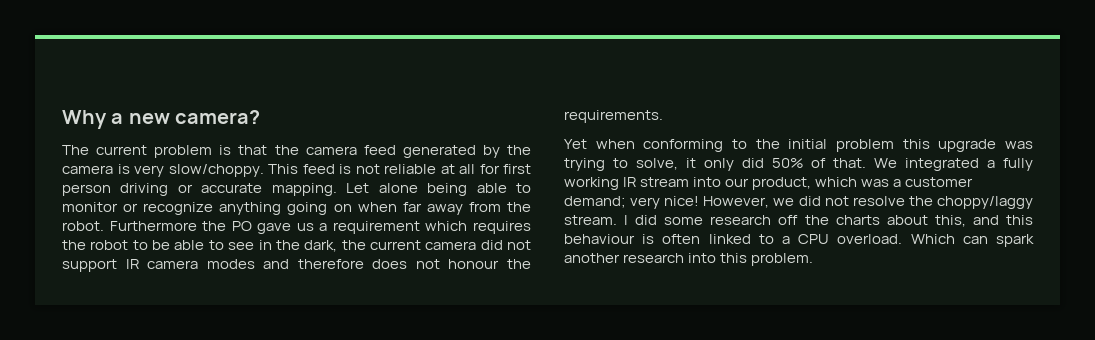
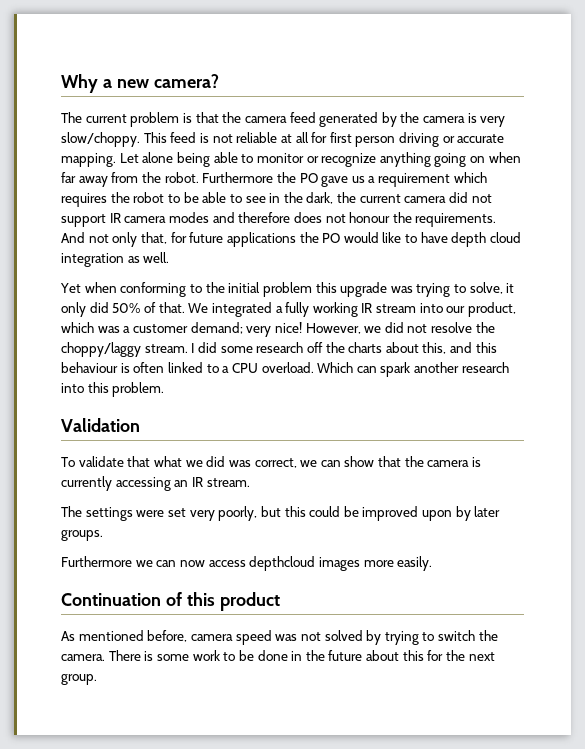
+ And not only that, for future applications the PO would like to have depth cloud integration as well.
+ Validation
+ To validate that what we did was correct, we can show that the camera is currently accessing an IR stream.
+ The settings were set very poorly, but this could be improved upon by later groups.
+ Furthermore we can now access depthcloud images more easily.
+ Continuation of this product
+ As mentioned before, camera speed was not solved by trying to switch the camera. There is some work to be done in the future about this for the next group.

